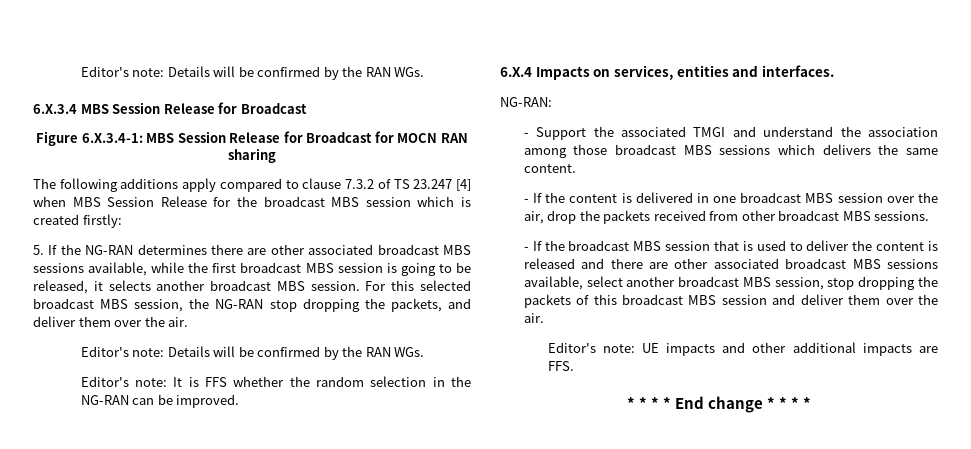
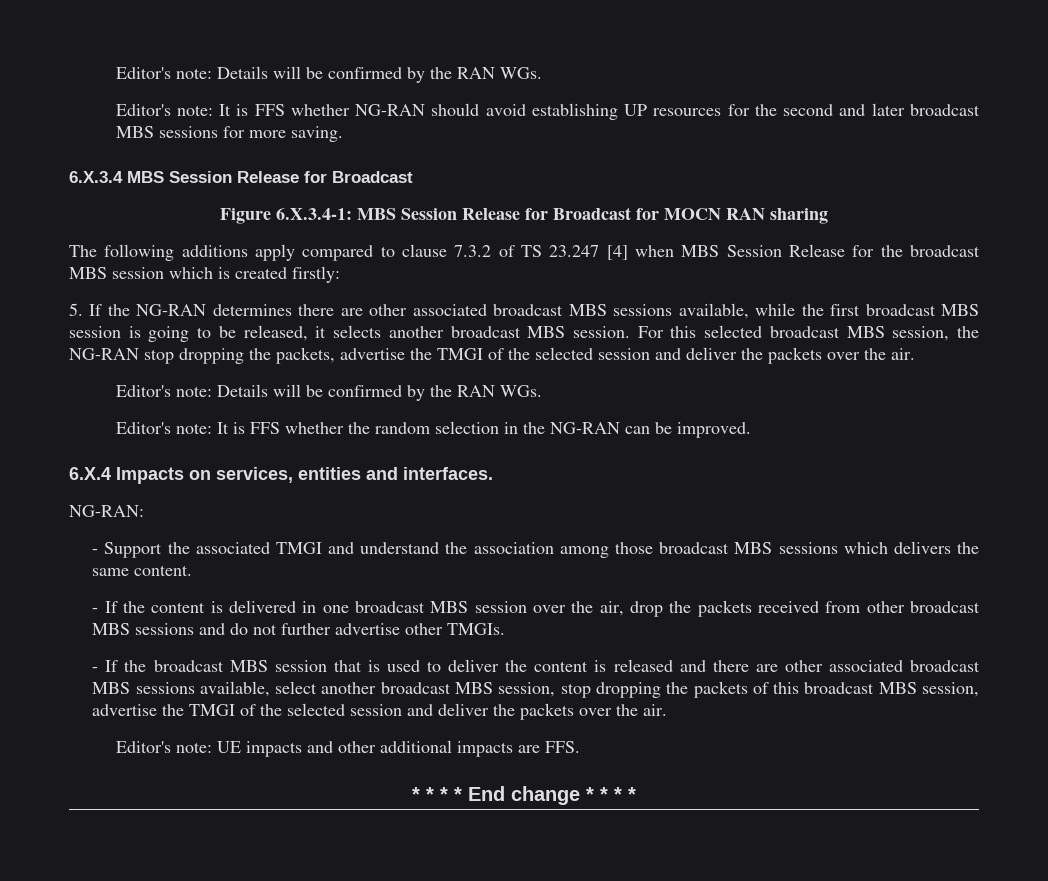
+ Editor's note: It is FFS whether NG-RAN should avoid establishing UP resources for the second and later broadcast MBS sessions for more saving.
- For this selected broadcast MBS session, the NG-RAN stop dropping the packets, and deliver them over the air.
+ For this selected broadcast MBS session, the NG-RAN stop dropping the packets, advertise the TMGI of the selected session and deliver the packets over the air.
- - If the content is delivered in one broadcast MBS session over the air, drop the packets received from other broadcast MBS sessions.
+ - If the content is delivered in one broadcast MBS session over the air, drop the packets received from other broadcast MBS sessions and do not further advertise other TMGIs.
- - If the broadcast MBS session that is used to deliver the content is released and there are other associated broadcast MBS sessions available, select another broadcast MBS session, stop dropping the packets of this broadcast MBS session and deliver them over the air.
+ - If the broadcast MBS session that is used to deliver the content is released and there are other associated broadcast MBS sessions available, select another broadcast MBS session, stop dropping the packets of this broadcast MBS session, advertise the TMGI of the selected session and deliver the packets over the air.

